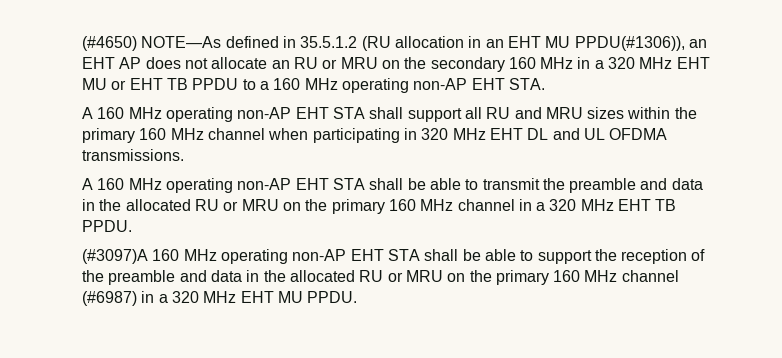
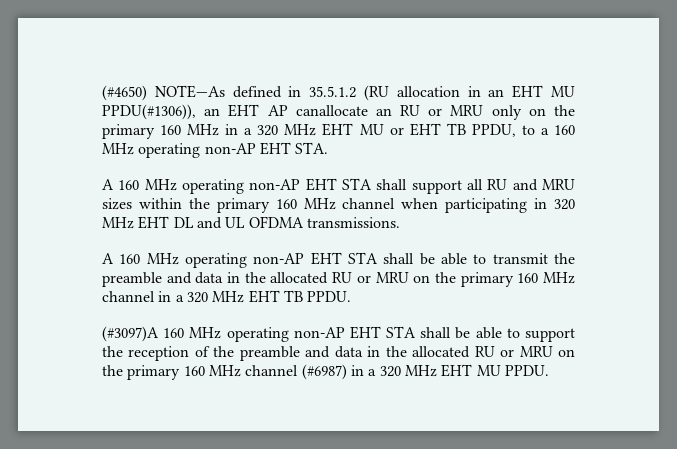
- (#4650) NOTE—As defined in 35.5.1.2 (RU allocation in an EHT MU PPDU(#1306)), an EHT AP does not allocate an RU or MRU on the secondary 160 MHz in a 320 MHz EHT MU or EHT TB PPDU to a 160 MHz operating non-AP EHT STA.
+ (#4650) NOTE—As defined in 35.5.1.2 (RU allocation in an EHT MU PPDU(#1306)), an EHT AP canallocate an RU or MRU only on the primary 160 MHz in a 320 MHz EHT MU or EHT TB PPDU, to a 160 MHz operating non-AP EHT STA.

